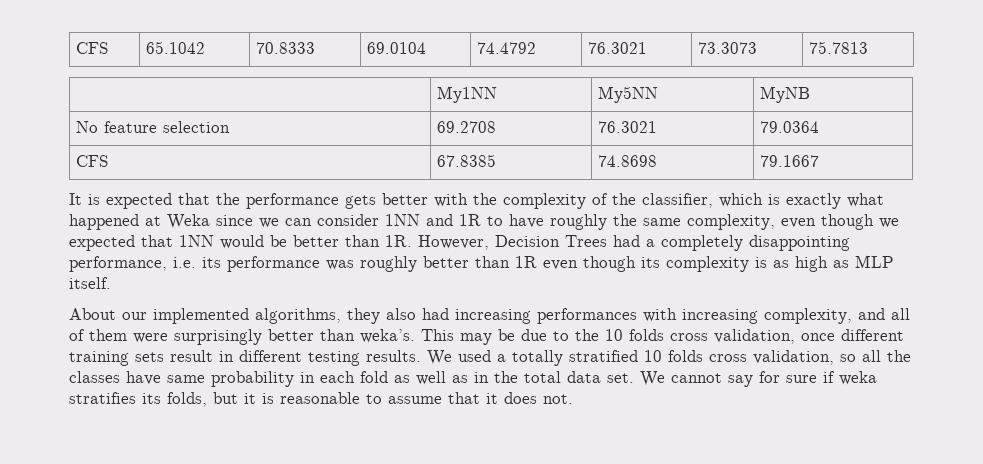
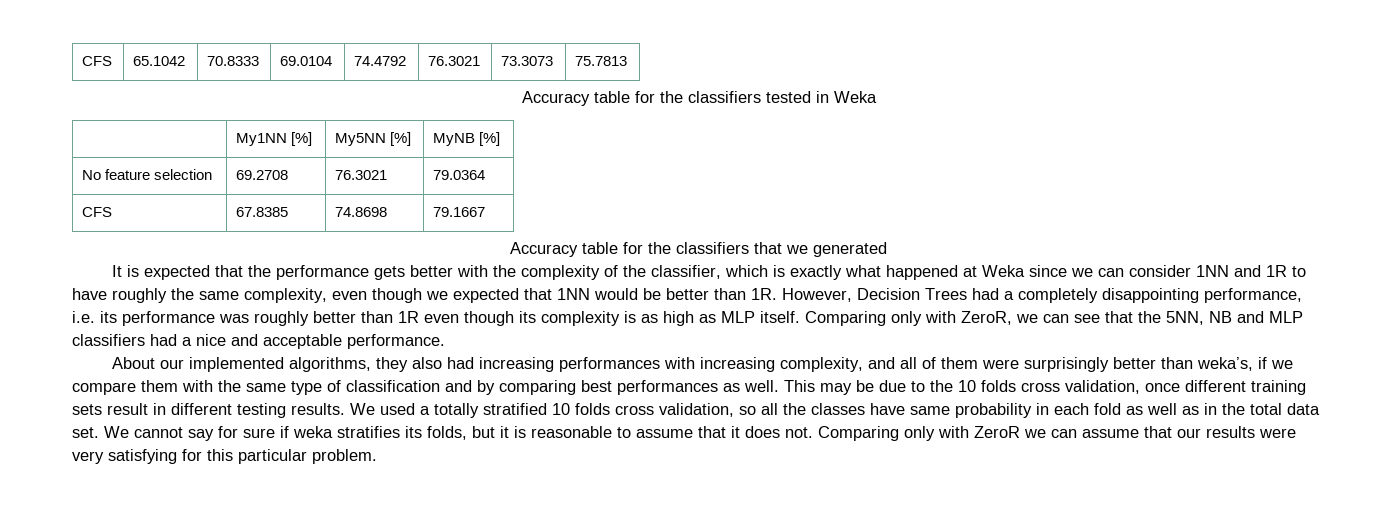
+ Accuracy table for the classifiers tested in Weka
- | My1NN | My5NN | MyNB
+ | My1NN [%] | My5NN [%] | MyNB [%]
+ Accuracy table for the classifiers that we generated
+ Comparing only with ZeroR, we can see that the 5NN, NB and MLP classifiers had a nice and acceptable performance.
- About our implemented algorithms, they also had increasing performances with increasing complexity, and all of them were surprisingly better than weka’s.
+ About our implemented algorithms, they also had increasing performances with increasing complexity, and all of them were surprisingly better than weka’s, if we compare them with the same type of classification and by comparing best performances as well.
+ Comparing only with ZeroR we can assume that our results were very satisfying for this particular problem.

